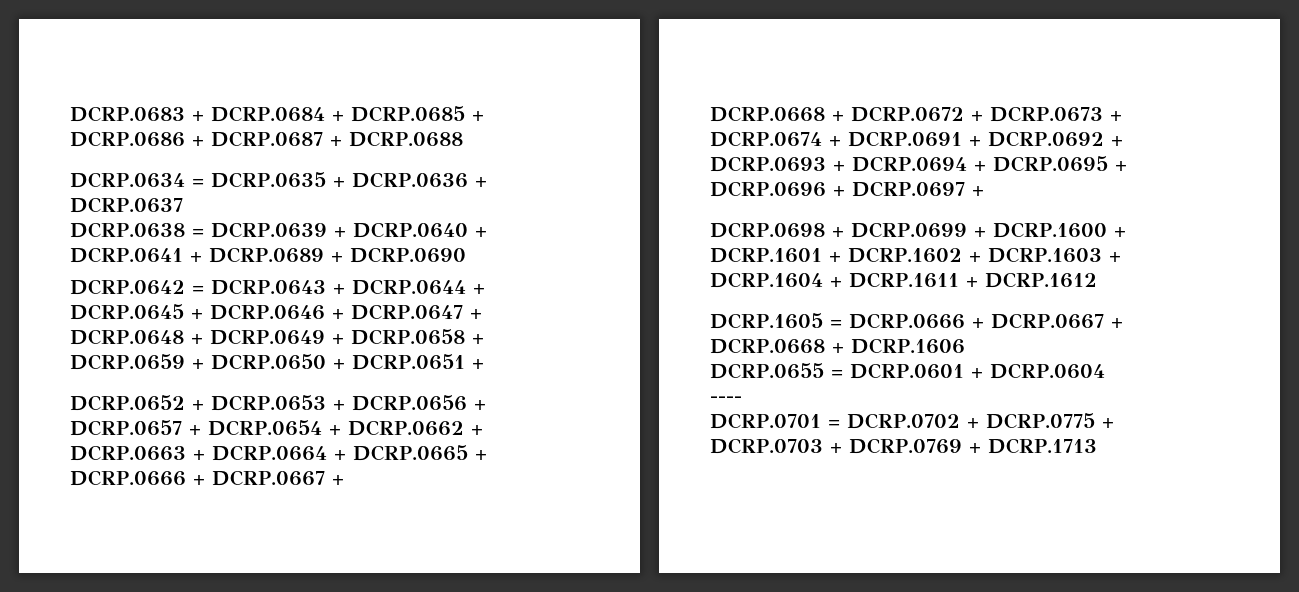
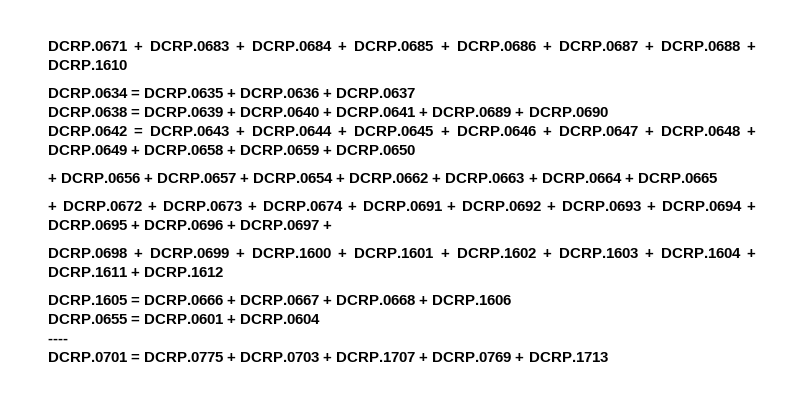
- DCRP.0683 + DCRP.0684 + DCRP.0685 + DCRP.0686 + DCRP.0687 + DCRP.0688
+ DCRP.0671 + DCRP.0683 + DCRP.0684 + DCRP.0685 + DCRP.0686 + DCRP.0687 + DCRP.0688 + DCRP.1610
- DCRP.0642 = DCRP.0643 + DCRP.0644 + DCRP.0645 + DCRP.0646 + DCRP.0647 + DCRP.0648 + DCRP.0649 + DCRP.0658 + DCRP.0659 + DCRP.0650 + DCRP.0651 +
- DCRP.0652 + DCRP.0653 + DCRP.0656 + DCRP.0657 + DCRP.0654 + DCRP.0662 + DCRP.0663 + DCRP.0664 + DCRP.0665 + DCRP.0666 + DCRP.0667 +
- DCRP.0668 + DCRP.0672 + DCRP.0673 + DCRP.0674 + DCRP.0691 + DCRP.0692 + DCRP.0693 + DCRP.0694 + DCRP.0695 + DCRP.0696 + DCRP.0697 +
+ DCRP.0642 = DCRP.0643 + DCRP.0644 + DCRP.0645 + DCRP.0646 + DCRP.0647 + DCRP.0648 + DCRP.0649 + DCRP.0658 + DCRP.0659 + DCRP.0650
+ + DCRP.0656 + DCRP.0657 + DCRP.0654 + DCRP.0662 + DCRP.0663 + DCRP.0664 + DCRP.0665
+ + DCRP.0672 + DCRP.0673 + DCRP.0674 + DCRP.0691 + DCRP.0692 + DCRP.0693 + DCRP.0694 + DCRP.0695 + DCRP.0696 + DCRP.0697 +
- DCRP.0701 = DCRP.0702 + DCRP.0775 + DCRP.0703 + DCRP.0769 + DCRP.1713
+ DCRP.0701 = DCRP.0775 + DCRP.0703 + DCRP.1707 + DCRP.0769 + DCRP.1713

